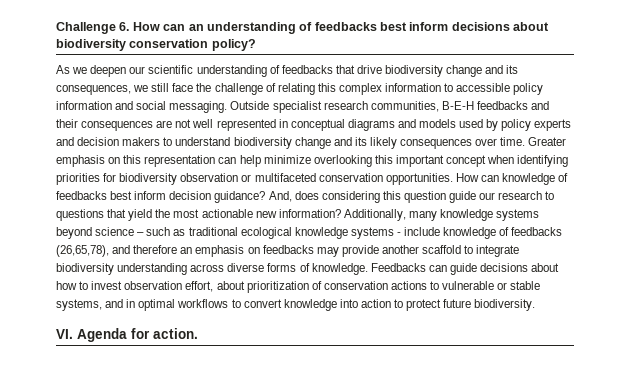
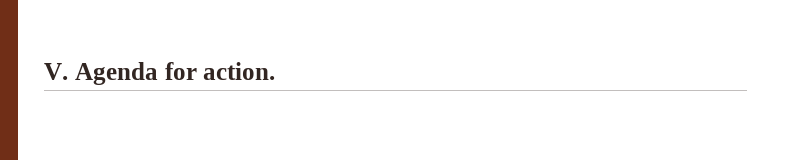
- Challenge 6. How can an understanding of feedbacks best inform decisions about biodiversity conservation policy?
- As we deepen our scientific understanding of feedbacks that drive biodiversity change and its consequences, we still face the challenge of relating this complex information to accessible policy information and social messaging. Outside specialist research communities, B-E-H feedbacks and their consequences are not well represented in conceptual diagrams and models used by policy experts and decision makers to understand biodiversity change and its likely consequences over time. Greater emphasis on this representation can help minimize overlooking this important concept when identifying priorities for biodiversity observation or multifaceted conservation opportunities. How can knowledge of feedbacks best inform decision guidance? And, does considering this question guide our research to questions that yield the most actionable new information? Additionally, many knowledge systems beyond science – such as traditional ecological knowledge systems - include knowledge of feedbacks (26,65,78), and therefore an emphasis on feedbacks may provide another scaffold to integrate biodiversity understanding across diverse forms of knowledge. Feedbacks can guide decisions about how to invest observation effort, about prioritization of conservation actions to vulnerable or stable systems, and in optimal workflows to convert knowledge into action to protect future biodiversity.
- VI. Agenda for action.
+ V. Agenda for action.

